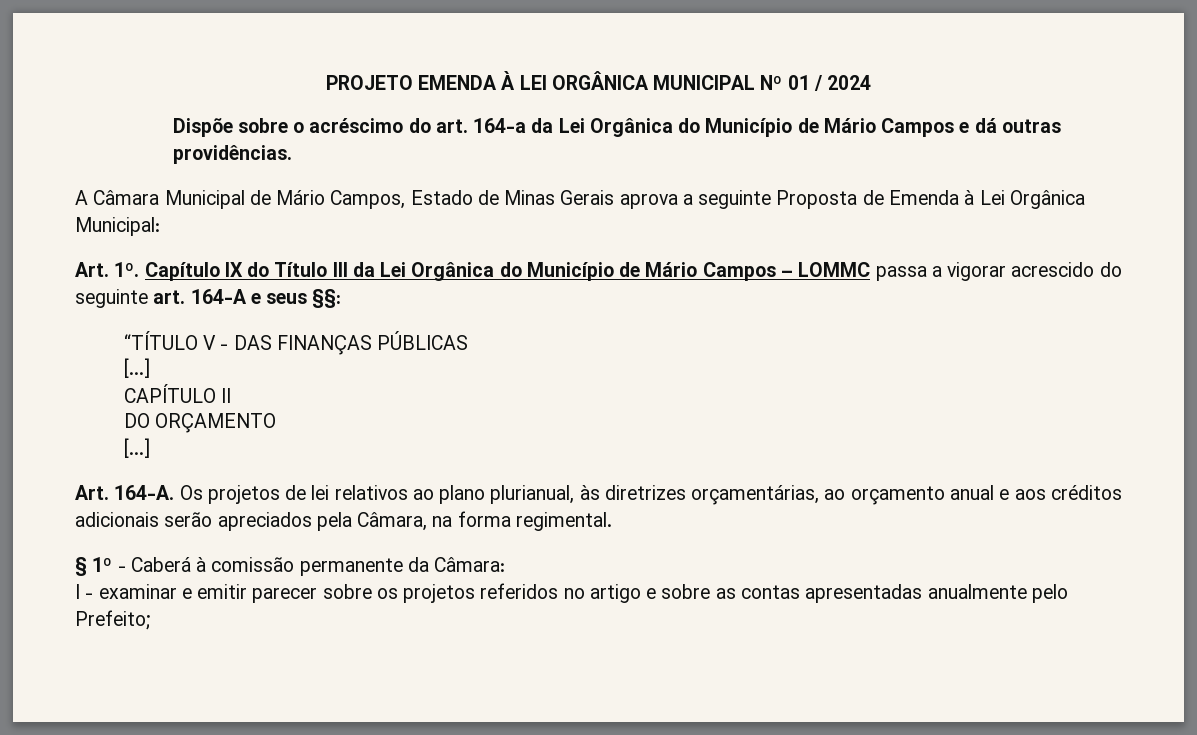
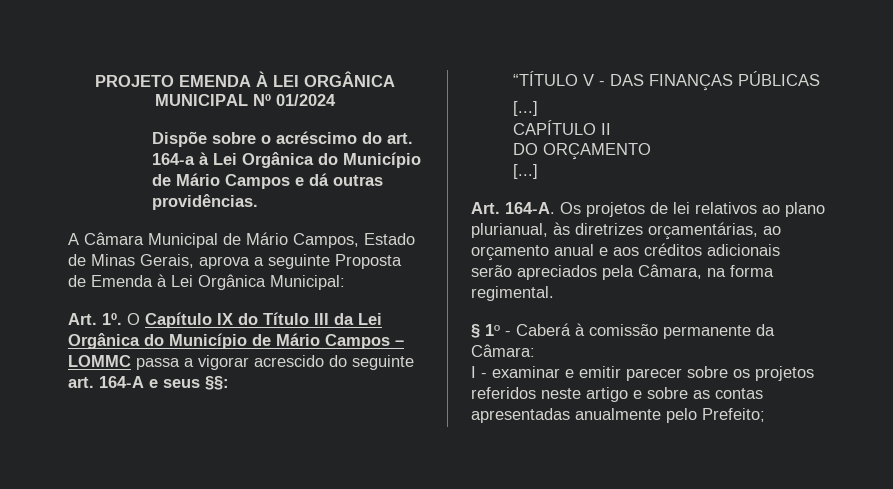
- PROJETO EMENDA À LEI ORGÂNICA MUNICIPAL Nº 01 / 2024
+ PROJETO EMENDA À LEI ORGÂNICA MUNICIPAL Nº 01/2024
- Dispõe sobre o acréscimo do art. 164-a da Lei Orgânica do Município de Mário Campos e dá outras providências.
+ Dispõe sobre o acréscimo do art. 164-a à Lei Orgânica do Município de Mário Campos e dá outras providências.
- A Câmara Municipal de Mário Campos, Estado de Minas Gerais aprova a seguinte Proposta de Emenda à Lei Orgânica Municipal:
+ A Câmara Municipal de Mário Campos, Estado de Minas Gerais, aprova a seguinte Proposta de Emenda à Lei Orgânica Municipal:
- Capítulo IX do Título III da Lei Orgânica do Município de Mário Campos – LOMMC passa a vigorar acrescido do seguinte art. 164-A e seus §§:
+ O Capítulo IX do Título III da Lei Orgânica do Município de Mário Campos – LOMMC passa a vigorar acrescido do seguinte art. 164-A e seus §§:
- I - examinar e emitir parecer sobre os projetos referidos no artigo e sobre as contas apresentadas anualmente pelo Prefeito;
+ I - examinar e emitir parecer sobre os projetos referidos neste artigo e sobre as contas apresentadas anualmente pelo Prefeito;

